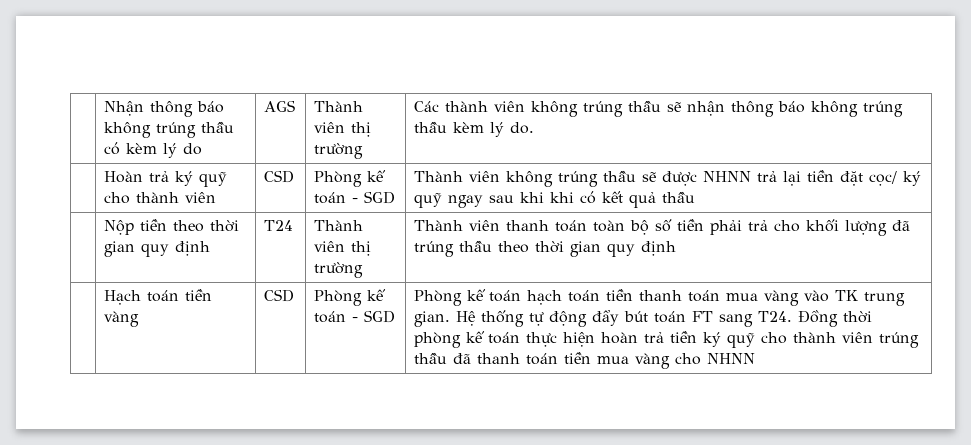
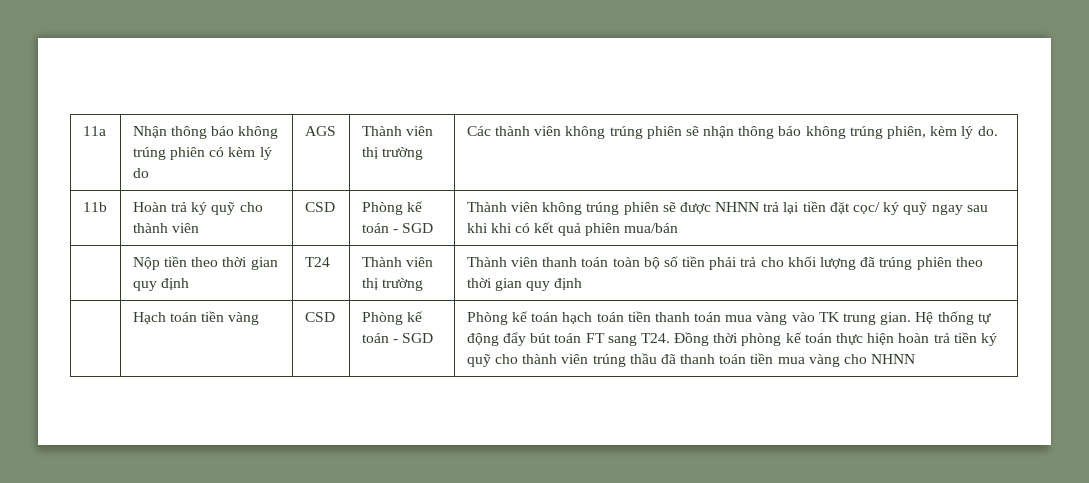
- | Nhận thông báo không trúng thầu có kèm lý do | AGS | Thành viên thị trường | Các thành viên không trúng thầu sẽ nhận thông báo không trúng thầu kèm lý do.
+ 11a | Nhận thông báo không trúng phiên có kèm lý do | AGS | Thành viên thị trường | Các thành viên không trúng phiên sẽ nhận thông báo không trúng phiên, kèm lý do.
- | Hoàn trả ký quỹ cho thành viên | CSD | Phòng kế toán - SGD | Thành viên không trúng thầu sẽ được NHNN trả lại tiền đặt cọc/ ký quỹ ngay sau khi khi có kết quả thầu
+ 11b | Hoàn trả ký quỹ cho thành viên | CSD | Phòng kế toán - SGD | Thành viên không trúng phiên sẽ được NHNN trả lại tiền đặt cọc/ ký quỹ ngay sau khi khi có kết quả phiên mua/bán
- | Nộp tiền theo thời gian quy định | T24 | Thành viên thị trường | Thành viên thanh toán toàn bộ số tiền phải trả cho khối lượng đã trúng thầu theo thời gian quy định
+ | Nộp tiền theo thời gian quy định | T24 | Thành viên thị trường | Thành viên thanh toán toàn bộ số tiền phải trả cho khối lượng đã trúng phiên theo thời gian quy định

